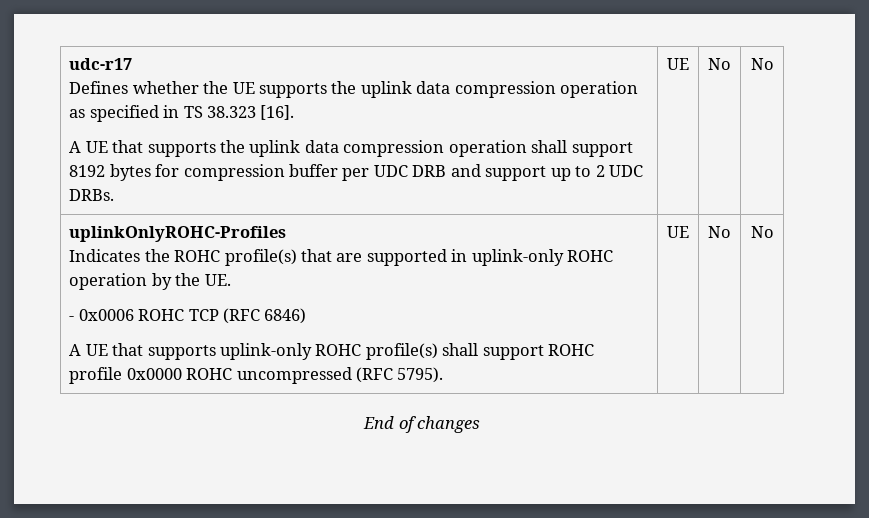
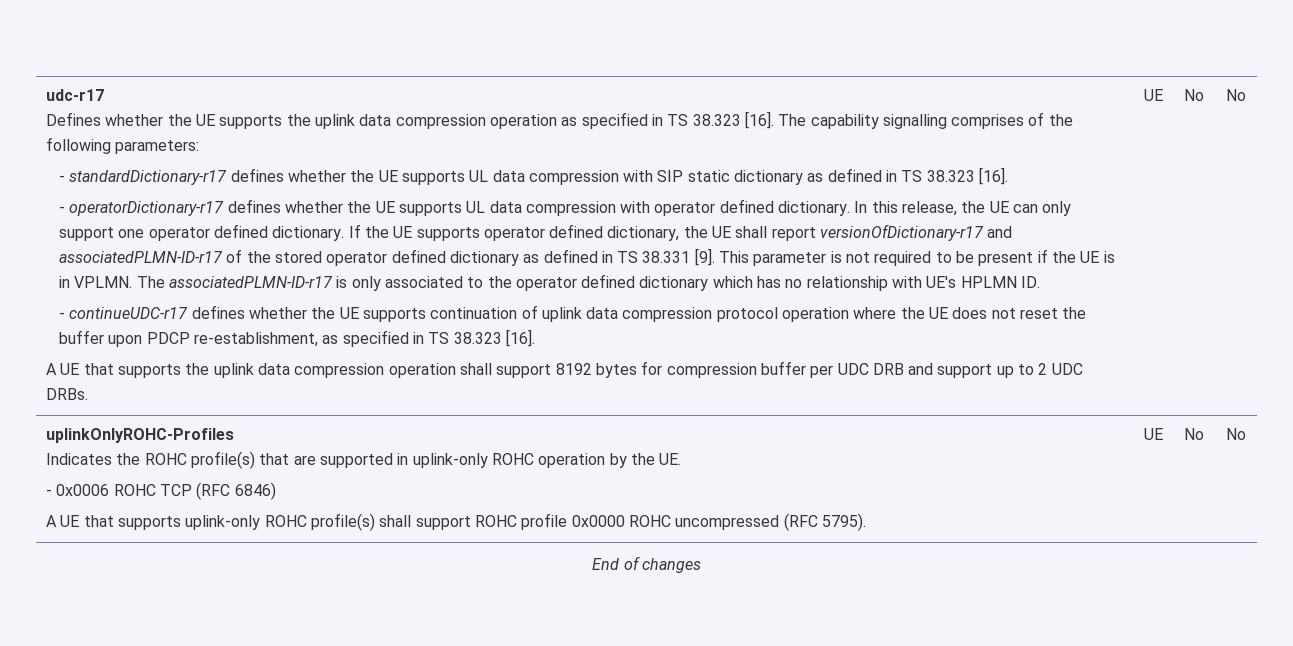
+ The capability signalling comprises of the following parameters:
+ - standardDictionary-r17 defines whether the UE supports UL data compression with SIP static dictionary as defined in TS 38.323 [16].
+ - operatorDictionary-r17 defines whether the UE supports UL data compression with operator defined dictionary. In this release, the UE can only support one operator defined dictionary. If the UE supports operator defined dictionary, the UE shall report versionOfDictionary-r17 and associatedPLMN-ID-r17 of the stored operator defined dictionary as defined in TS 38.331 [9]. This parameter is not required to be present if the UE is in VPLMN. The associatedPLMN-ID-r17 is only associated to the operator defined dictionary which has no relationship with UE's HPLMN ID.
+ - continueUDC-r17 defines whether the UE supports continuation of uplink data compression protocol operation where the UE does not reset the buffer upon PDCP re-establishment, as specified in TS 38.323 [16].

